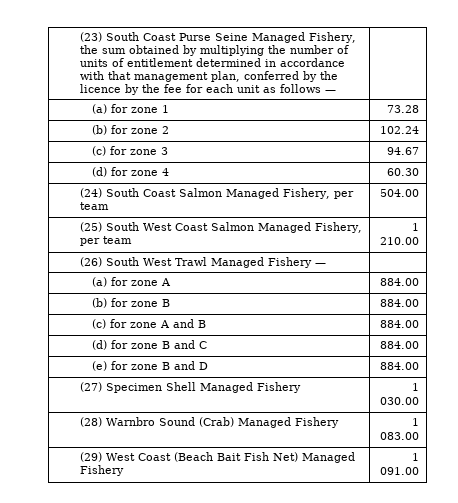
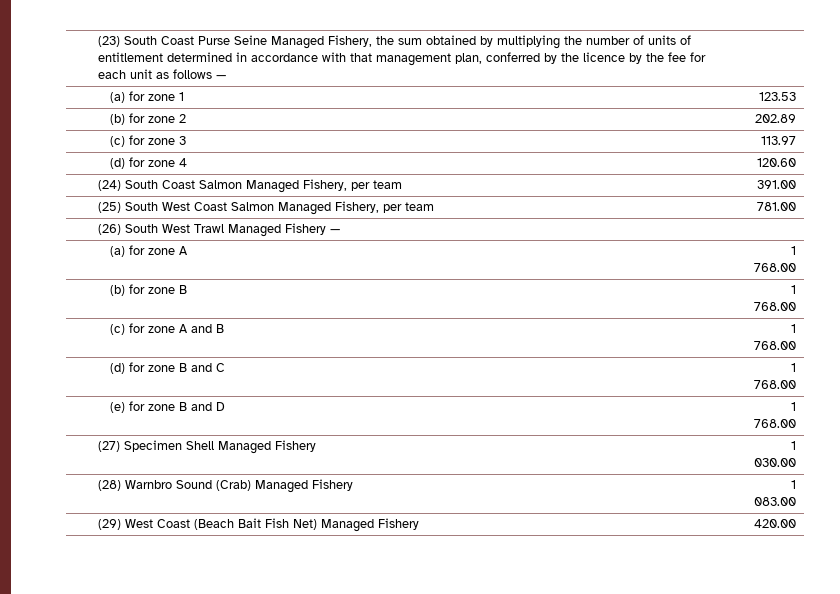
- (a) for zone 1 | 73.28
+ (a) for zone 1 | 123.53
- (b) for zone 2 | 102.24
+ (b) for zone 2 | 202.89
- (c) for zone 3 | 94.67
+ (c) for zone 3 | 113.97
- (d) for zone 4 | 60.30
+ (d) for zone 4 | 120.60
- (24) South Coast Salmon Managed Fishery, per team | 504.00
+ (24) South Coast Salmon Managed Fishery, per team | 391.00
- (25) South West Coast Salmon Managed Fishery, per team | 1 210.00
+ (25) South West Coast Salmon Managed Fishery, per team | 781.00
- (a) for zone A | 884.00
+ (a) for zone A | 1 768.00
- (b) for zone B | 884.00
+ (b) for zone B | 1 768.00
- (c) for zone A and B | 884.00
+ (c) for zone A and B | 1 768.00
- (d) for zone B and C | 884.00
+ (d) for zone B and C | 1 768.00
- (e) for zone B and D | 884.00
+ (e) for zone B and D | 1 768.00
- (29) West Coast (Beach Bait Fish Net) Managed Fishery | 1 091.00
+ (29) West Coast (Beach Bait Fish Net) Managed Fishery | 420.00

